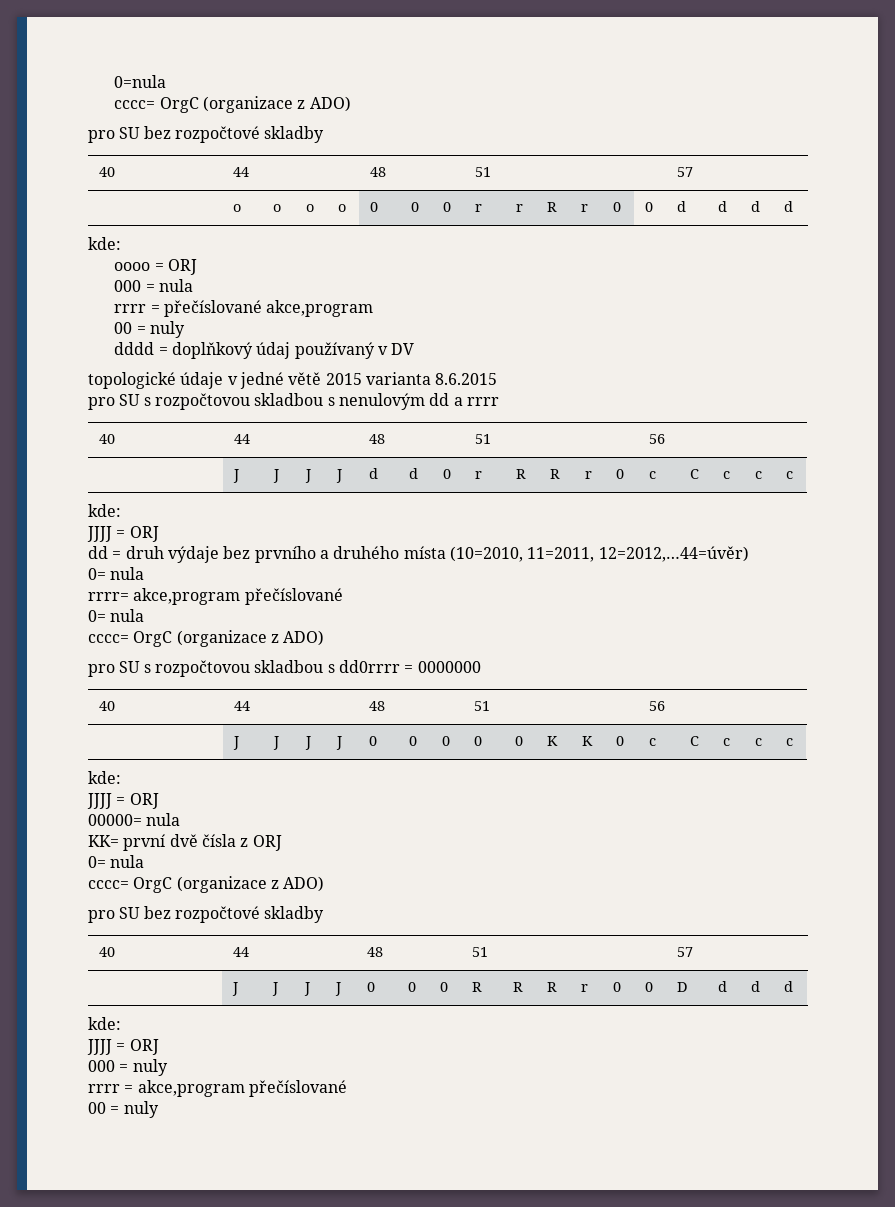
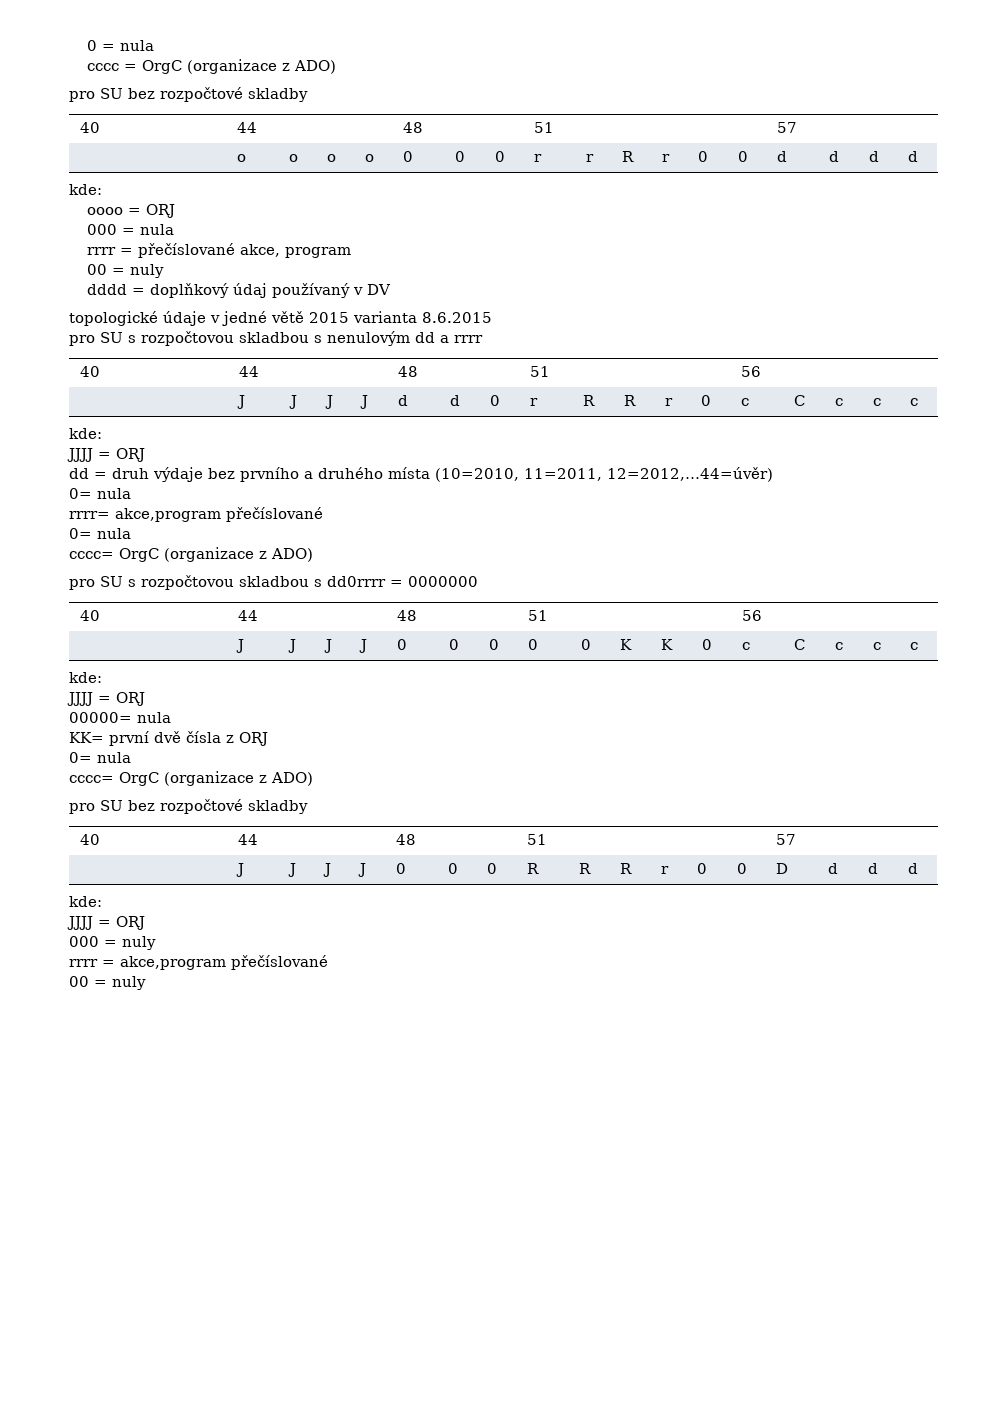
- 0=nula
- cccc= OrgC (organizace z ADO)
+ 0 = nula
+ cccc = OrgC (organizace z ADO)
- rrrr = přečíslované akce,program
+ rrrr = přečíslované akce, program

